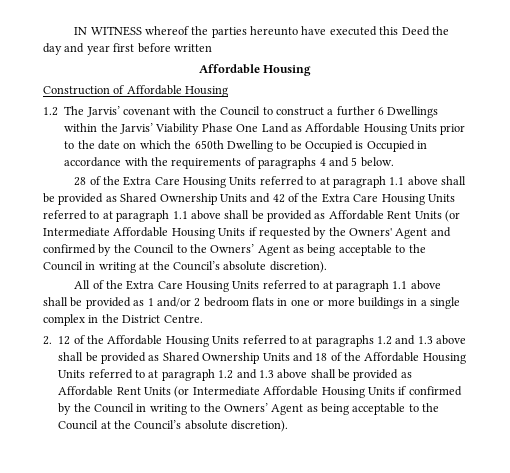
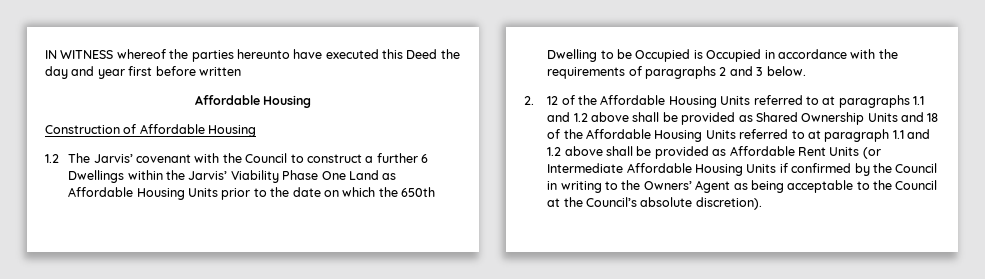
- 1.2 The Jarvis’ covenant with the Council to construct a further 6 Dwellings within the Jarvis’ Viability Phase One Land as Affordable Housing Units prior to the date on which the 650th Dwelling to be Occupied is Occupied in accordance with the requirements of paragraphs 4 and 5 below.
- 28 of the Extra Care Housing Units referred to at paragraph 1.1 above shall be provided as Shared Ownership Units and 42 of the Extra Care Housing Units referred to at paragraph 1.1 above shall be provided as Affordable Rent Units (or Intermediate Affordable Housing Units if requested by the Owners' Agent and confirmed by the Council to the Owners’ Agent as being acceptable to the Council in writing at the Council’s absolute discretion).
- All of the Extra Care Housing Units referred to at paragraph 1.1 above shall be provided as 1 and/or 2 bedroom flats in one or more buildings in a single complex in the District Centre.
+ 1.2 The Jarvis’ covenant with the Council to construct a further 6 Dwellings within the Jarvis’ Viability Phase One Land as Affordable Housing Units prior to the date on which the 650th Dwelling to be Occupied is Occupied in accordance with the requirements of paragraphs 2 and 3 below.
- 2. 12 of the Affordable Housing Units referred to at paragraphs 1.2 and 1.3 above shall be provided as Shared Ownership Units and 18 of the Affordable Housing Units referred to at paragraph 1.2 and 1.3 above shall be provided as Affordable Rent Units (or Intermediate Affordable Housing Units if confirmed by the Council in writing to the Owners’ Agent as being acceptable to the Council at the Council’s absolute discretion).
+ 2. 12 of the Affordable Housing Units referred to at paragraphs 1.1 and 1.2 above shall be provided as Shared Ownership Units and 18 of the Affordable Housing Units referred to at paragraph 1.1 and 1.2 above shall be provided as Affordable Rent Units (or Intermediate Affordable Housing Units if confirmed by the Council in writing to the Owners’ Agent as being acceptable to the Council at the Council’s absolute discretion).

